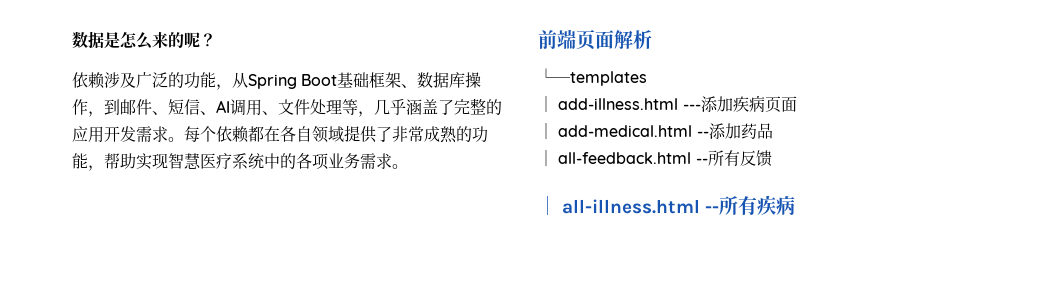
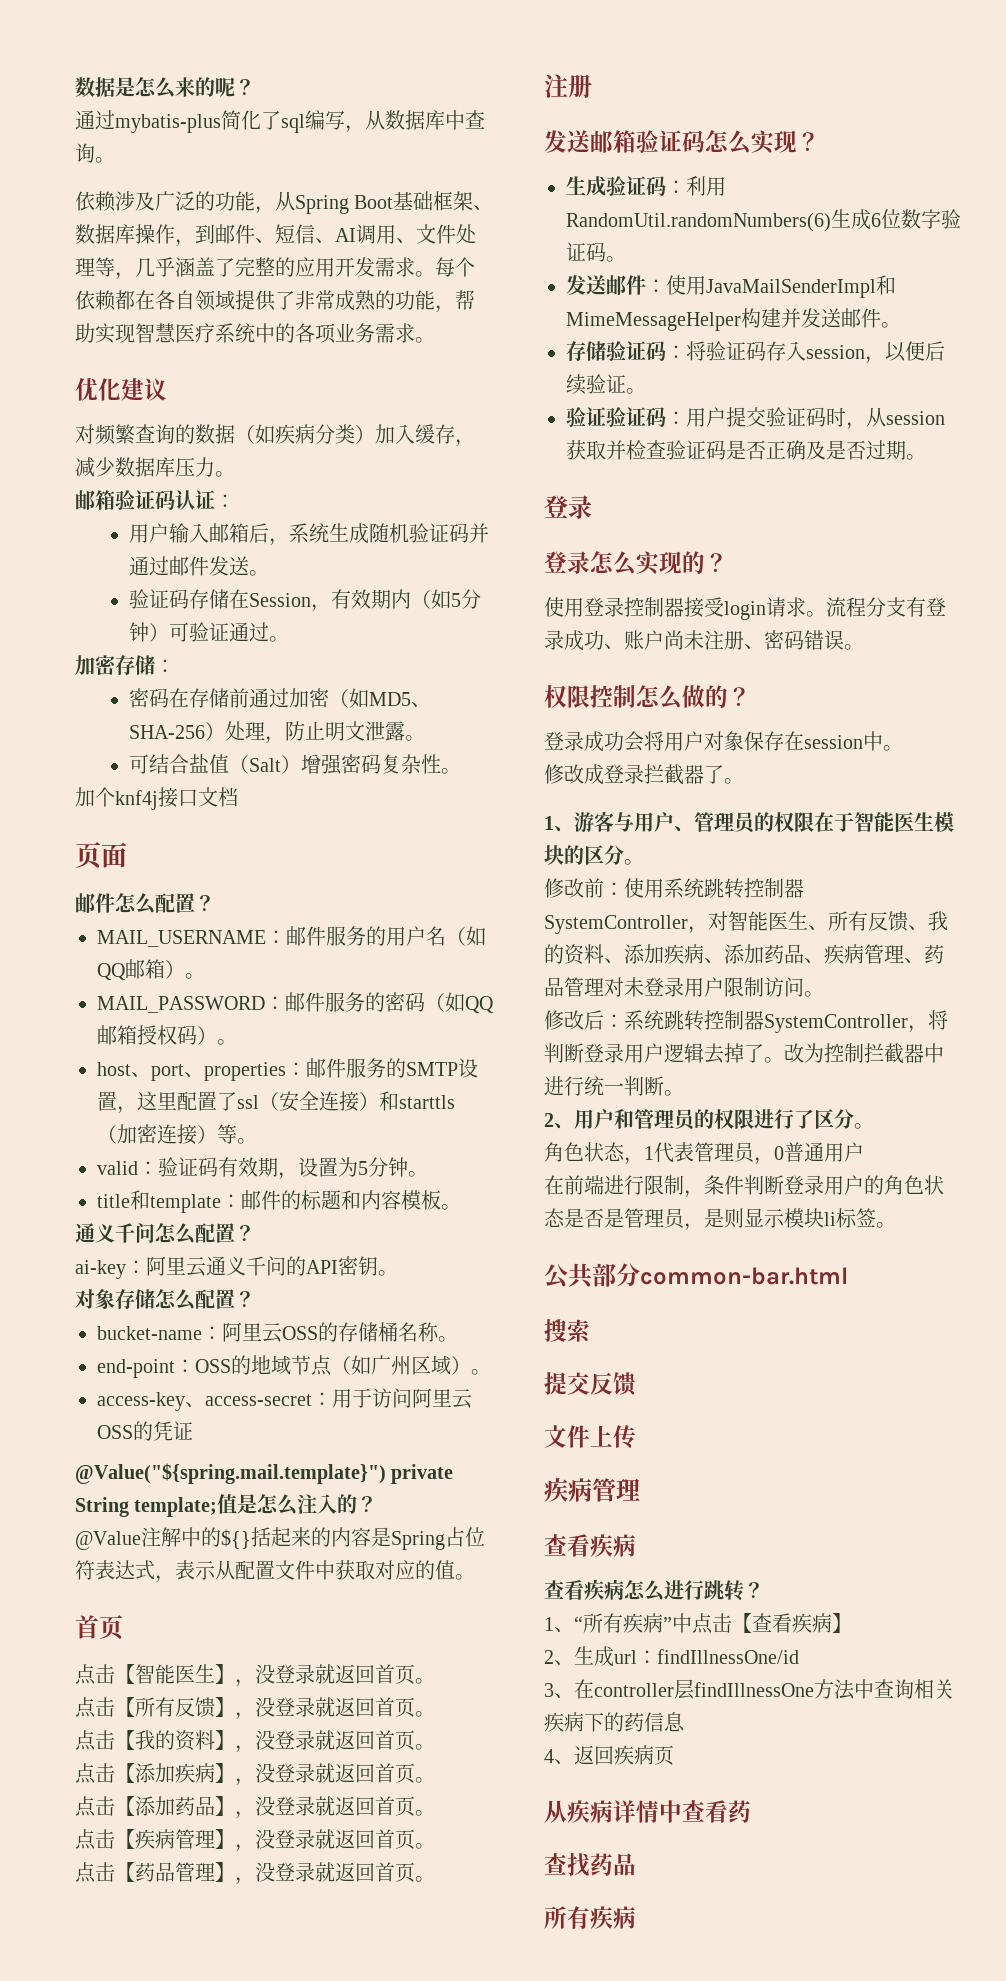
+ 通过mybatis-plus简化了sql编写，从数据库中查询。
- 前端页面解析
- └─templates
- │ add-illness.html ---添加疾病页面
- │ add-medical.html --添加药品
- │ all-feedback.html --所有反馈
- │ all-illness.html --所有疾病
+ 优化建议
+ 对频繁查询的数据（如疾病分类）加入缓存，减少数据库压力。
+ 邮箱验证码认证：
+ 用户输入邮箱后，系统生成随机验证码并通过邮件发送。
+ 验证码存储在Session，有效期内（如5分钟）可验证通过。
+ 加密存储：
+ 密码在存储前通过加密（如MD5、SHA-256）处理，防止明文泄露。
+ 可结合盐值（Salt）增强密码复杂性。
+ 加个knf4j接口文档
+ 页面
+ 邮件怎么配置？
+ MAIL_USERNAME：邮件服务的用户名（如QQ邮箱）。
+ MAIL_PASSWORD：邮件服务的密码（如QQ邮箱授权码）。
+ host、port、properties：邮件服务的SMTP设置，这里配置了ssl（安全连接）和starttls（加密连接）等。
+ valid：验证码有效期，设置为5分钟。
+ title和template：邮件的标题和内容模板。
+ 通义千问怎么配置？
+ ai-key：阿里云通义千问的API密钥。
+ 对象存储怎么配置？
+ bucket-name：阿里云OSS的存储桶名称。
+ end-point：OSS的地域节点（如广州区域）。
+ access-key、access-secret：用于访问阿里云OSS的凭证
+ @Value("${spring.mail.template}") private String template;值是怎么注入的？
+ @Value注解中的${}括起来的内容是Spring占位符表达式，表示从配置文件中获取对应的值。
+ 首页
+ 点击【智能医生】，没登录就返回首页。
+ 点击【所有反馈】，没登录就返回首页。
+ 点击【我的资料】，没登录就返回首页。
+ 点击【添加疾病】，没登录就返回首页。
+ 点击【添加药品】，没登录就返回首页。
+ 点击【疾病管理】，没登录就返回首页。
+ 点击【药品管理】，没登录就返回首页。
+ 注册
+ 发送邮箱验证码怎么实现？
+ 生成验证码：利用RandomUtil.randomNumbers(6)生成6位数字验证码。
+ 发送邮件：使用JavaMailSenderImpl和MimeMessageHelper构建并发送邮件。
+ 存储验证码：将验证码存入session，以便后续验证。
+ 验证验证码：用户提交验证码时，从session获取并检查验证码是否正确及是否过期。
+ 登录
+ 登录怎么实现的？
+ 使用登录控制器接受login请求。流程分支有登录成功、账户尚未注册、密码错误。
+ 权限控制怎么做的？
+ 登录成功会将用户对象保存在session中。
+ 修改成登录拦截器了。
+ 1、游客与用户、管理员的权限在于智能医生模块的区分。
+ 修改前：使用系统跳转控制器SystemController，对智能医生、所有反馈、我的资料、添加疾病、添加药品、疾病管理、药品管理对未登录用户限制访问。
+ 修改后：系统跳转控制器SystemController，将判断登录用户逻辑去掉了。改为控制拦截器中进行统一判断。
+ 2、用户和管理员的权限进行了区分。
+ 角色状态，1代表管理员，0普通用户
+ 在前端进行限制，条件判断登录用户的角色状态是否是管理员，是则显示模块li标签。
+ 公共部分common-bar.html
+ 搜索
+ 提交反馈
+ 文件上传
+ 疾病管理
+ 查看疾病
+ 查看疾病怎么进行跳转？
+ 1、“所有疾病”中点击【查看疾病】
+ 2、生成url：findIllnessOne/id
+ 3、在controller层findIllnessOne方法中查询相关疾病下的药信息
+ 4、返回疾病页
+ 从疾病详情中查看药
+ 查找药品
+ 所有疾病

